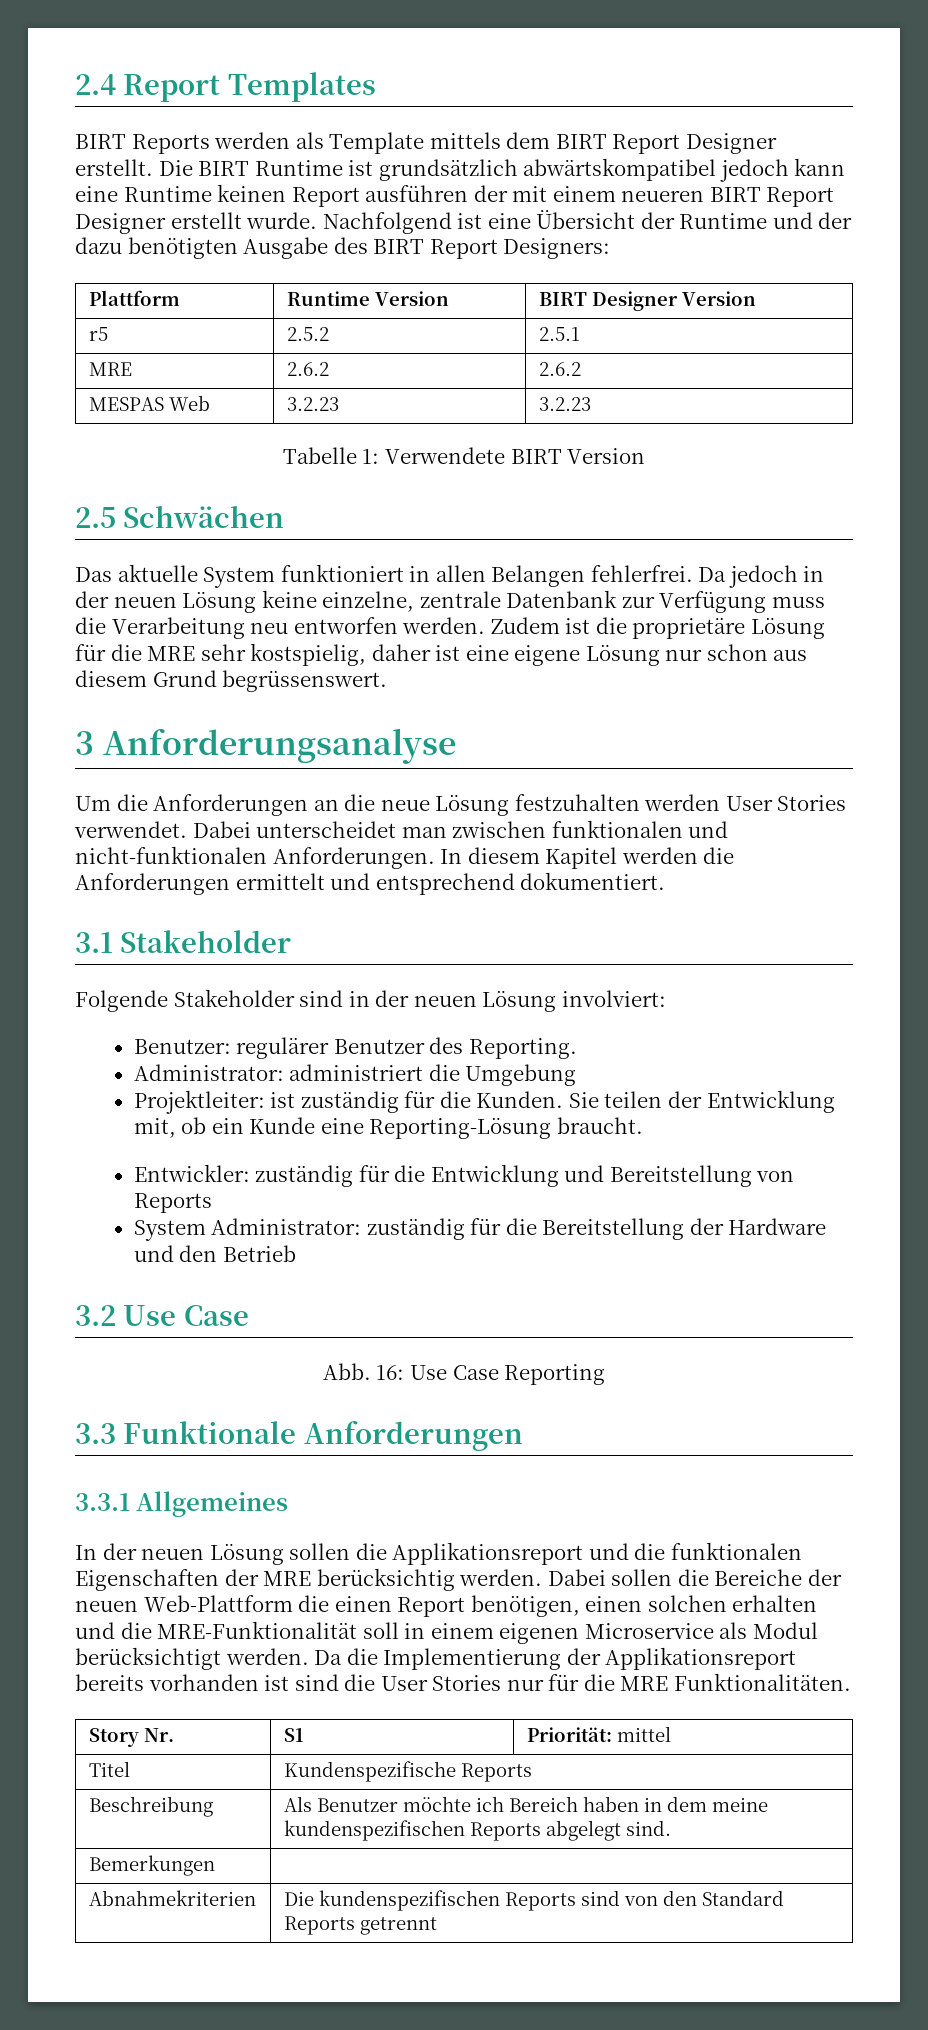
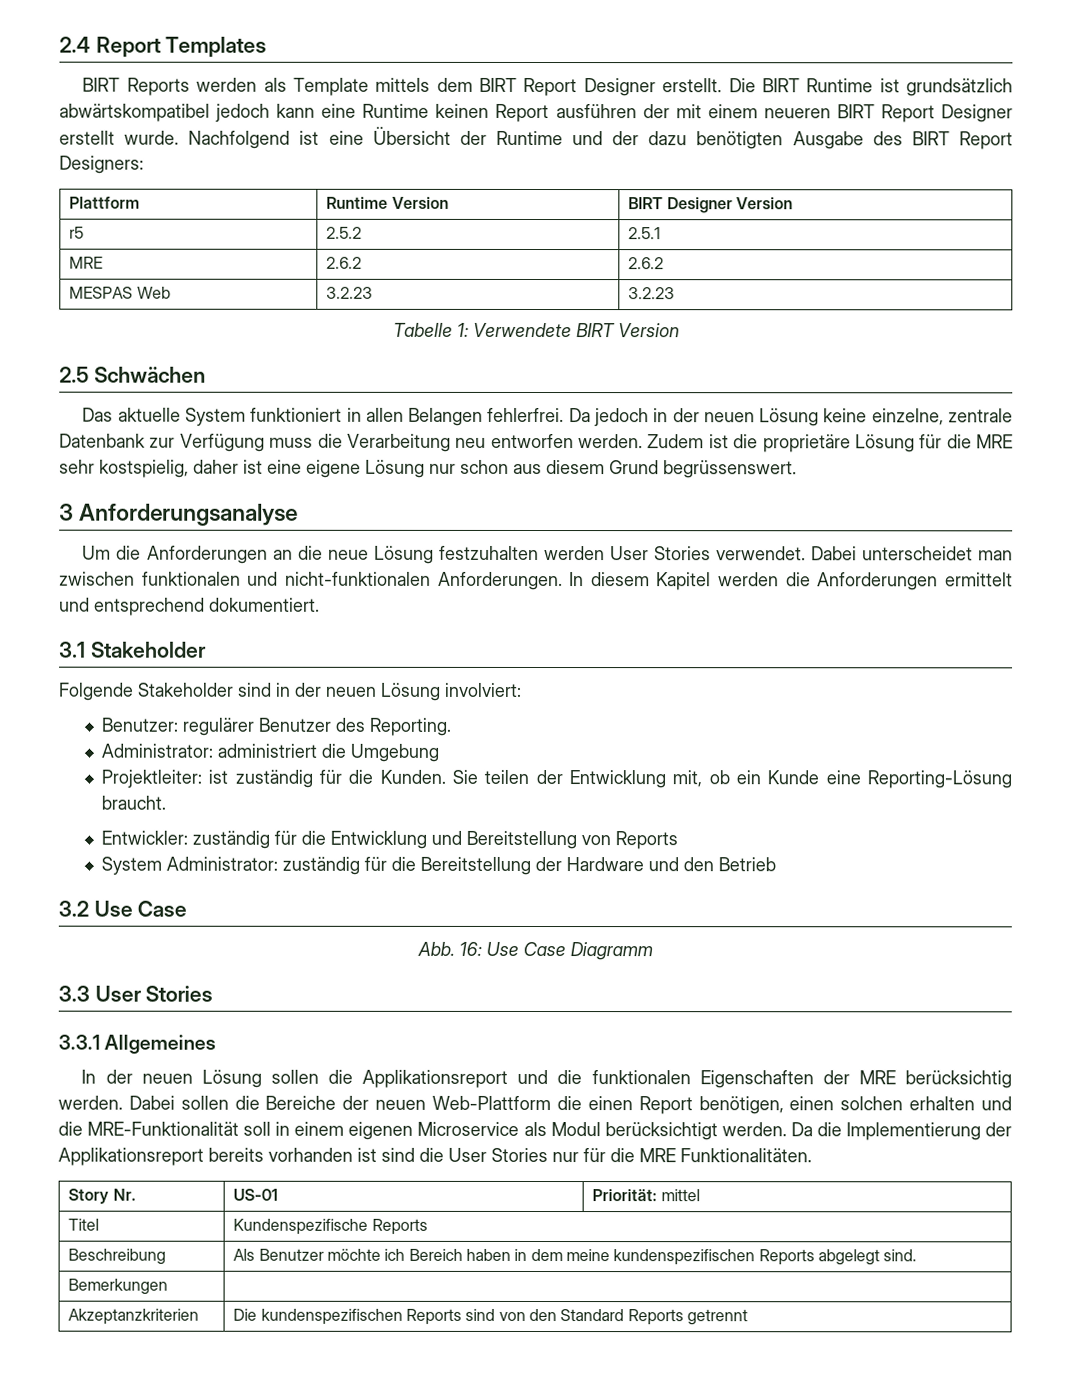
- Abb. 16: Use Case Reporting
+ Abb. 16: Use Case Diagramm
- 3.3 Funktionale Anforderungen
+ 3.3 User Stories
- Story Nr. | S1 | Priorität: mittel
+ Story Nr. | US-01 | Priorität: mittel
- Abnahmekriterien | Die kundenspezifischen Reports sind von den Standard Reports getrennt
+ Akzeptanzkriterien | Die kundenspezifischen Reports sind von den Standard Reports getrennt

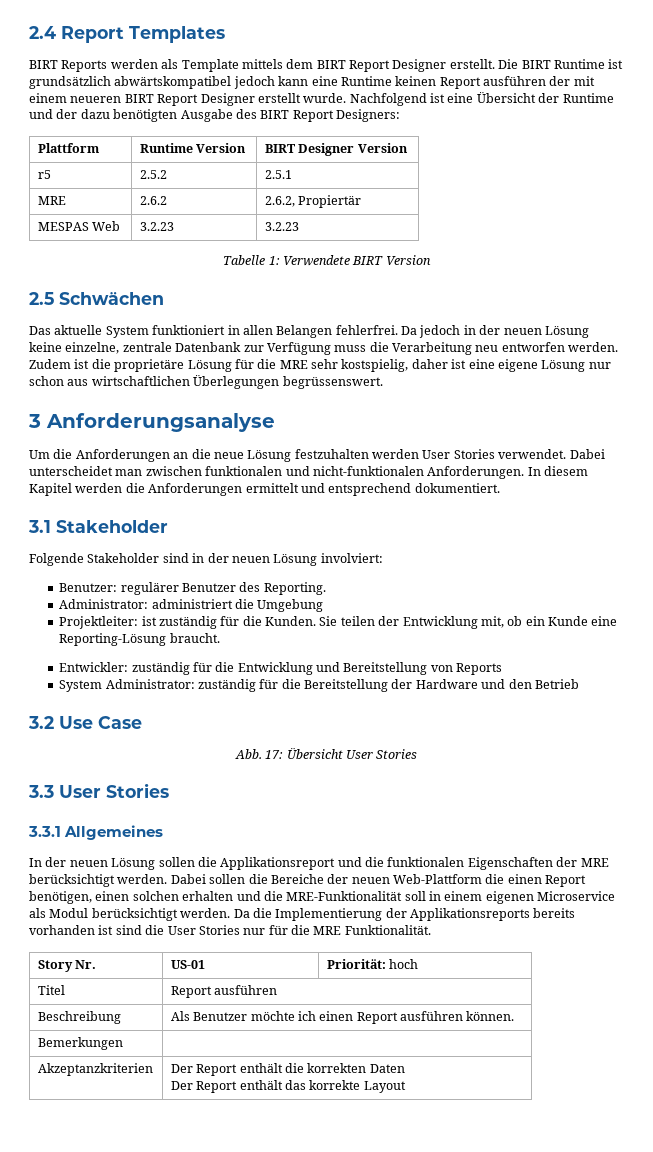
- MRE | 2.6.2 | 2.6.2
+ MRE | 2.6.2 | 2.6.2, Propiertär
- Zudem ist die proprietäre Lösung für die MRE sehr kostspielig, daher ist eine eigene Lösung nur schon aus diesem Grund begrüssenswert.
+ Zudem ist die proprietäre Lösung für die MRE sehr kostspielig, daher ist eine eigene Lösung nur schon aus wirtschaftlichen Überlegungen begrüssenswert.
- Abb. 16: Use Case Diagramm
+ Abb. 17: Übersicht User Stories
- In der neuen Lösung sollen die Applikationsreport und die funktionalen Eigenschaften der MRE berücksichtig werden.
+ In der neuen Lösung sollen die Applikationsreport und die funktionalen Eigenschaften der MRE berücksichtigt werden.
- Da die Implementierung der Applikationsreport bereits vorhanden ist sind die User Stories nur für die MRE Funktionalitäten.
+ Da die Implementierung der Applikationsreports bereits vorhanden ist sind die User Stories nur für die MRE Funktionalität.
- Story Nr. | US-01 | Priorität: mittel
+ Story Nr. | US-01 | Priorität: hoch
- Titel | Kundenspezifische Reports
+ Titel | Report ausführen
- Beschreibung | Als Benutzer möchte ich Bereich haben in dem meine kundenspezifischen Reports abgelegt sind.
+ Beschreibung | Als Benutzer möchte ich einen Report ausführen können.
  Bemerkungen |
- Akzeptanzkriterien | Die kundenspezifischen Reports sind von den Standard Reports getrennt
+ Akzeptanzkriterien | Der Report enthält die korrekten Daten
+ Der Report enthält das korrekte Layout

